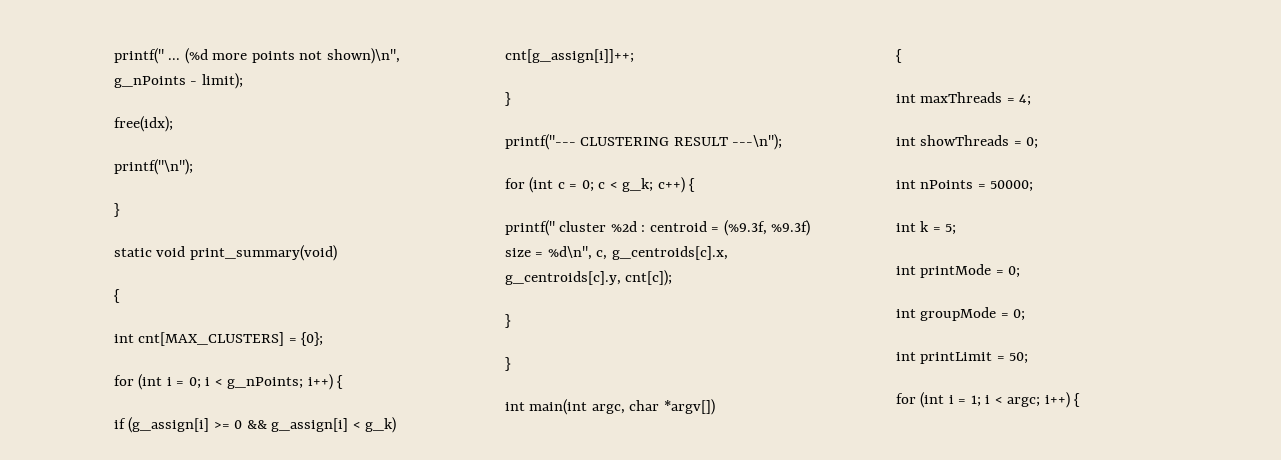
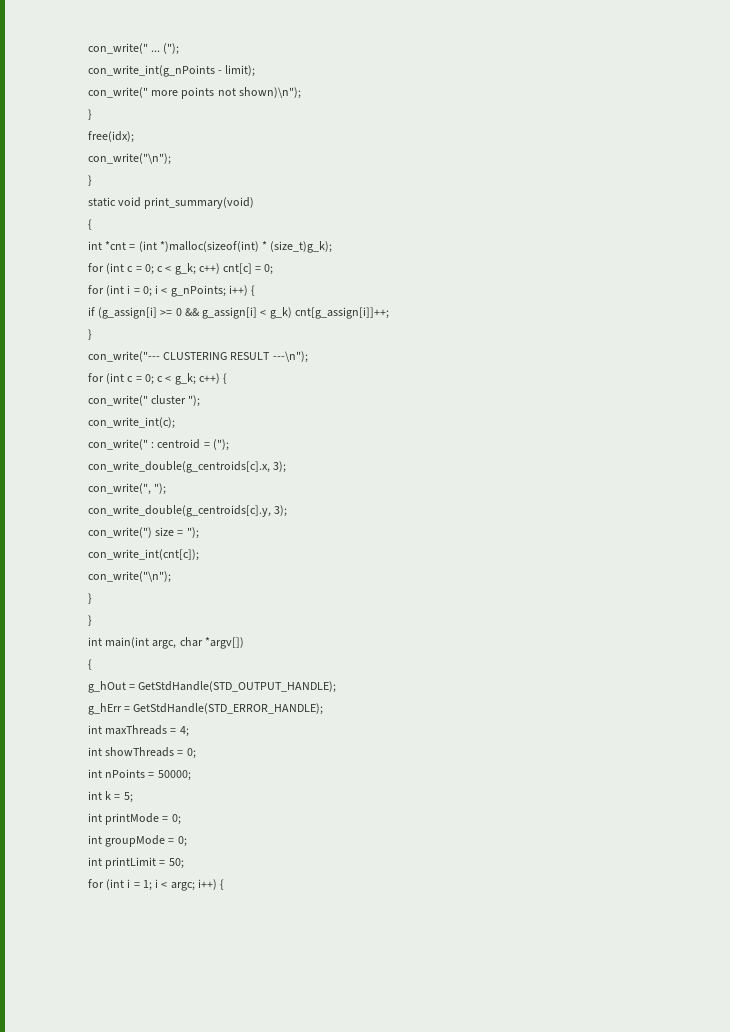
- printf(" ... (%d more points not shown)\n", g_nPoints - limit);
+ con_write(" ... (");
+ con_write_int(g_nPoints - limit);
+ con_write(" more points not shown)\n");
+ }
  free(idx);
- printf("\n");
+ con_write("\n");
- int cnt[MAX_CLUSTERS] = {0};
+ int *cnt = (int *)malloc(sizeof(int) * (size_t)g_k);
+ for (int c = 0; c < g_k; c++) cnt[c] = 0;
- printf("--- CLUSTERING RESULT ---\n");
+ con_write("--- CLUSTERING RESULT ---\n");
- printf(" cluster %2d : centroid = (%9.3f, %9.3f) size = %d\n", c, g_centroids[c].x, g_centroids[c].y, cnt[c]);
+ con_write(" cluster ");
+ con_write_int(c);
+ con_write(" : centroid = (");
+ con_write_double(g_centroids[c].x, 3);
+ con_write(", ");
+ con_write_double(g_centroids[c].y, 3);
+ con_write(") size = ");
+ con_write_int(cnt[c]);
+ con_write("\n");
+ g_hOut = GetStdHandle(STD_OUTPUT_HANDLE);
+ g_hErr = GetStdHandle(STD_ERROR_HANDLE);

